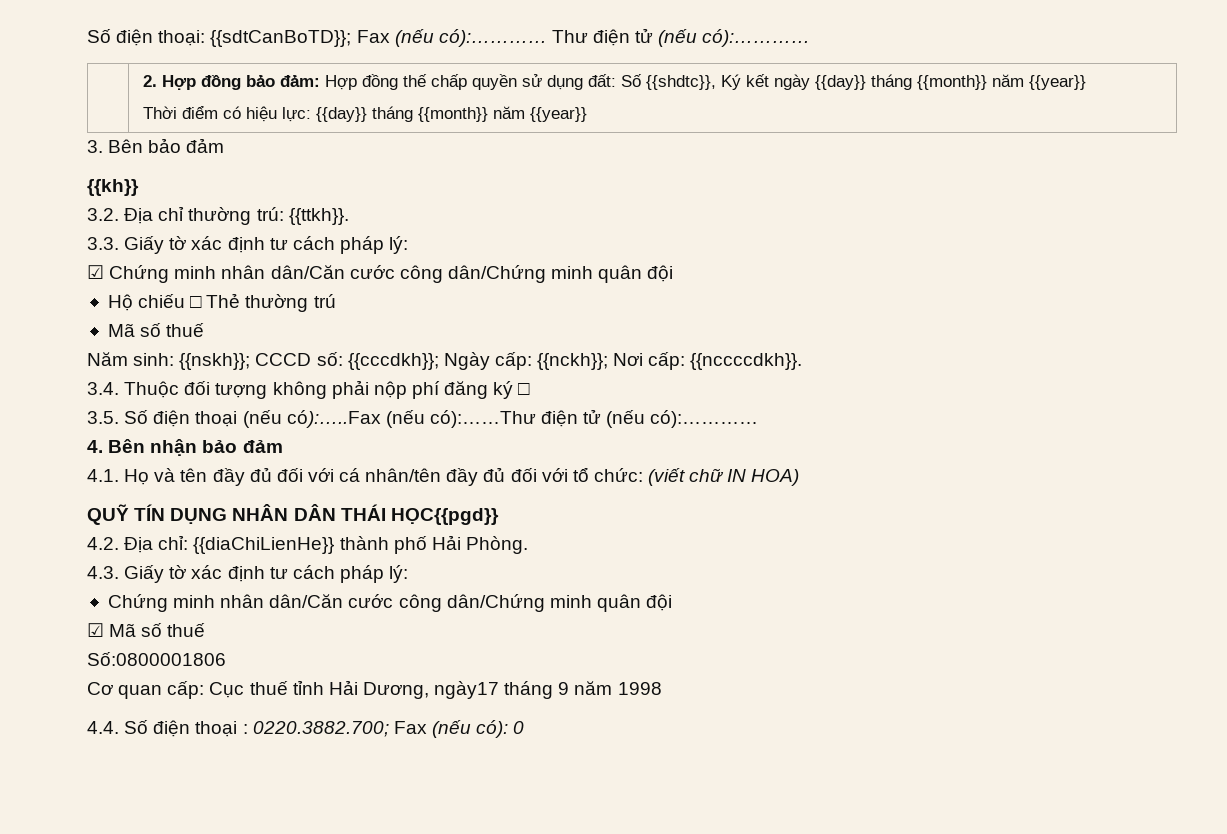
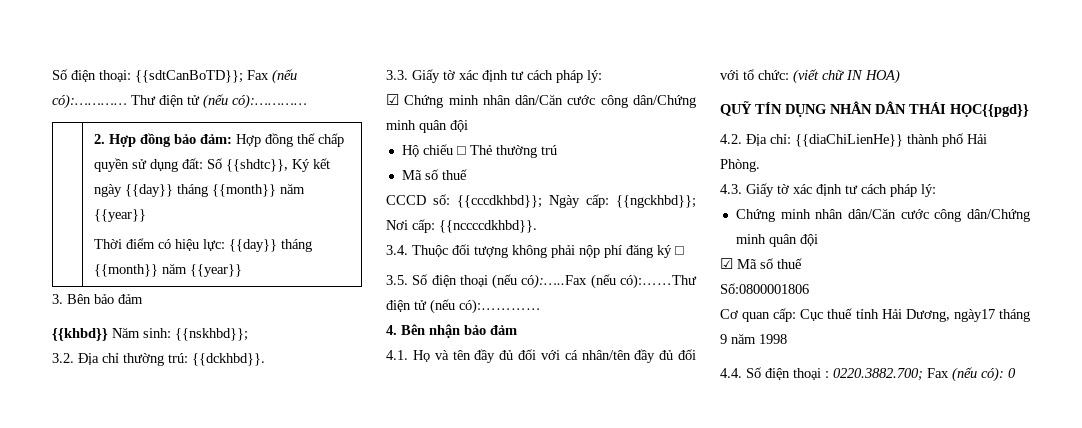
- {{kh}}
+ {{khbd}} Năm sinh: {{nskhbd}};
- 3.2. Địa chỉ thường trú: {{ttkh}}.
+ 3.2. Địa chỉ thường trú: {{dckhbd}}.
- Năm sinh: {{nskh}}; CCCD số: {{cccdkh}}; Ngày cấp: {{nckh}}; Nơi cấp: {{nccccdkh}}.
+ CCCD số: {{cccdkhbd}}; Ngày cấp: {{ngckhbd}}; Nơi cấp: {{nccccdkhbd}}.

